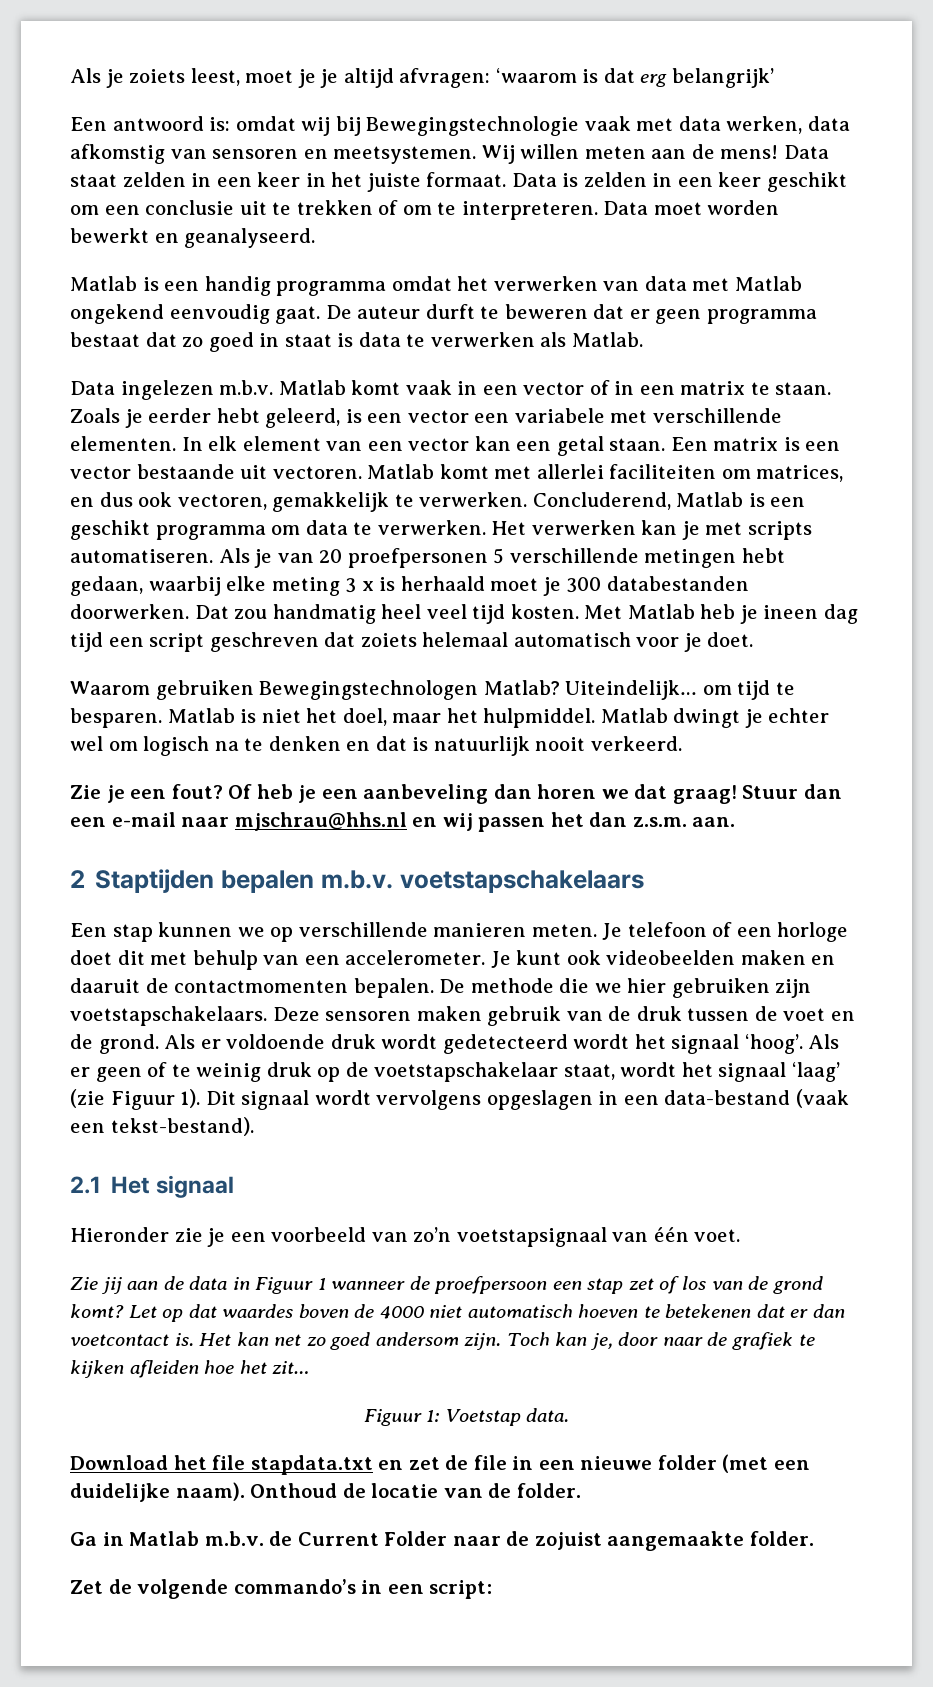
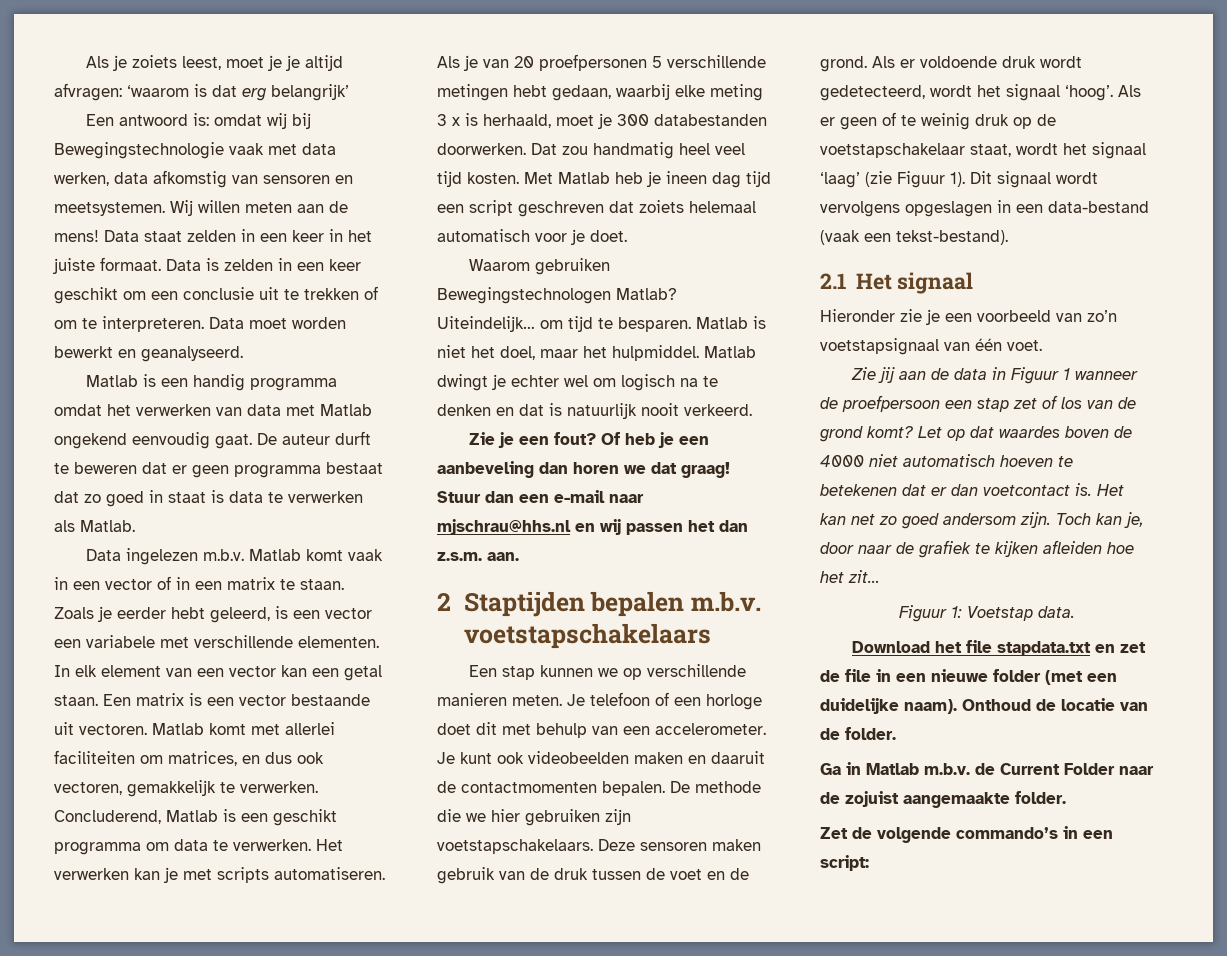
- Als je van 20 proefpersonen 5 verschillende metingen hebt gedaan, waarbij elke meting 3 x is herhaald moet je 300 databestanden doorwerken.
+ Als je van 20 proefpersonen 5 verschillende metingen hebt gedaan, waarbij elke meting 3 x is herhaald, moet je 300 databestanden doorwerken.
- Als er voldoende druk wordt gedetecteerd wordt het signaal ‘hoog’.
+ Als er voldoende druk wordt gedetecteerd, wordt het signaal ‘hoog’.

